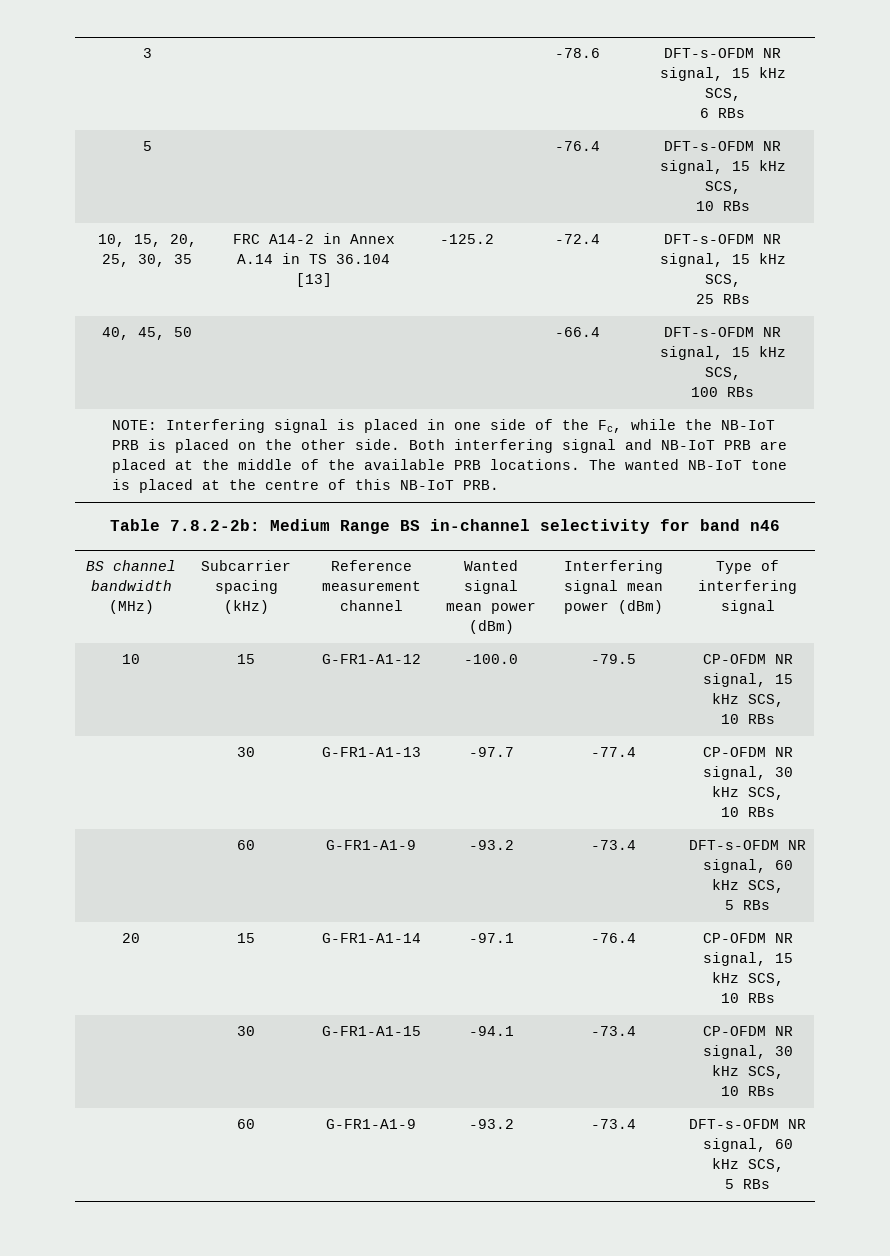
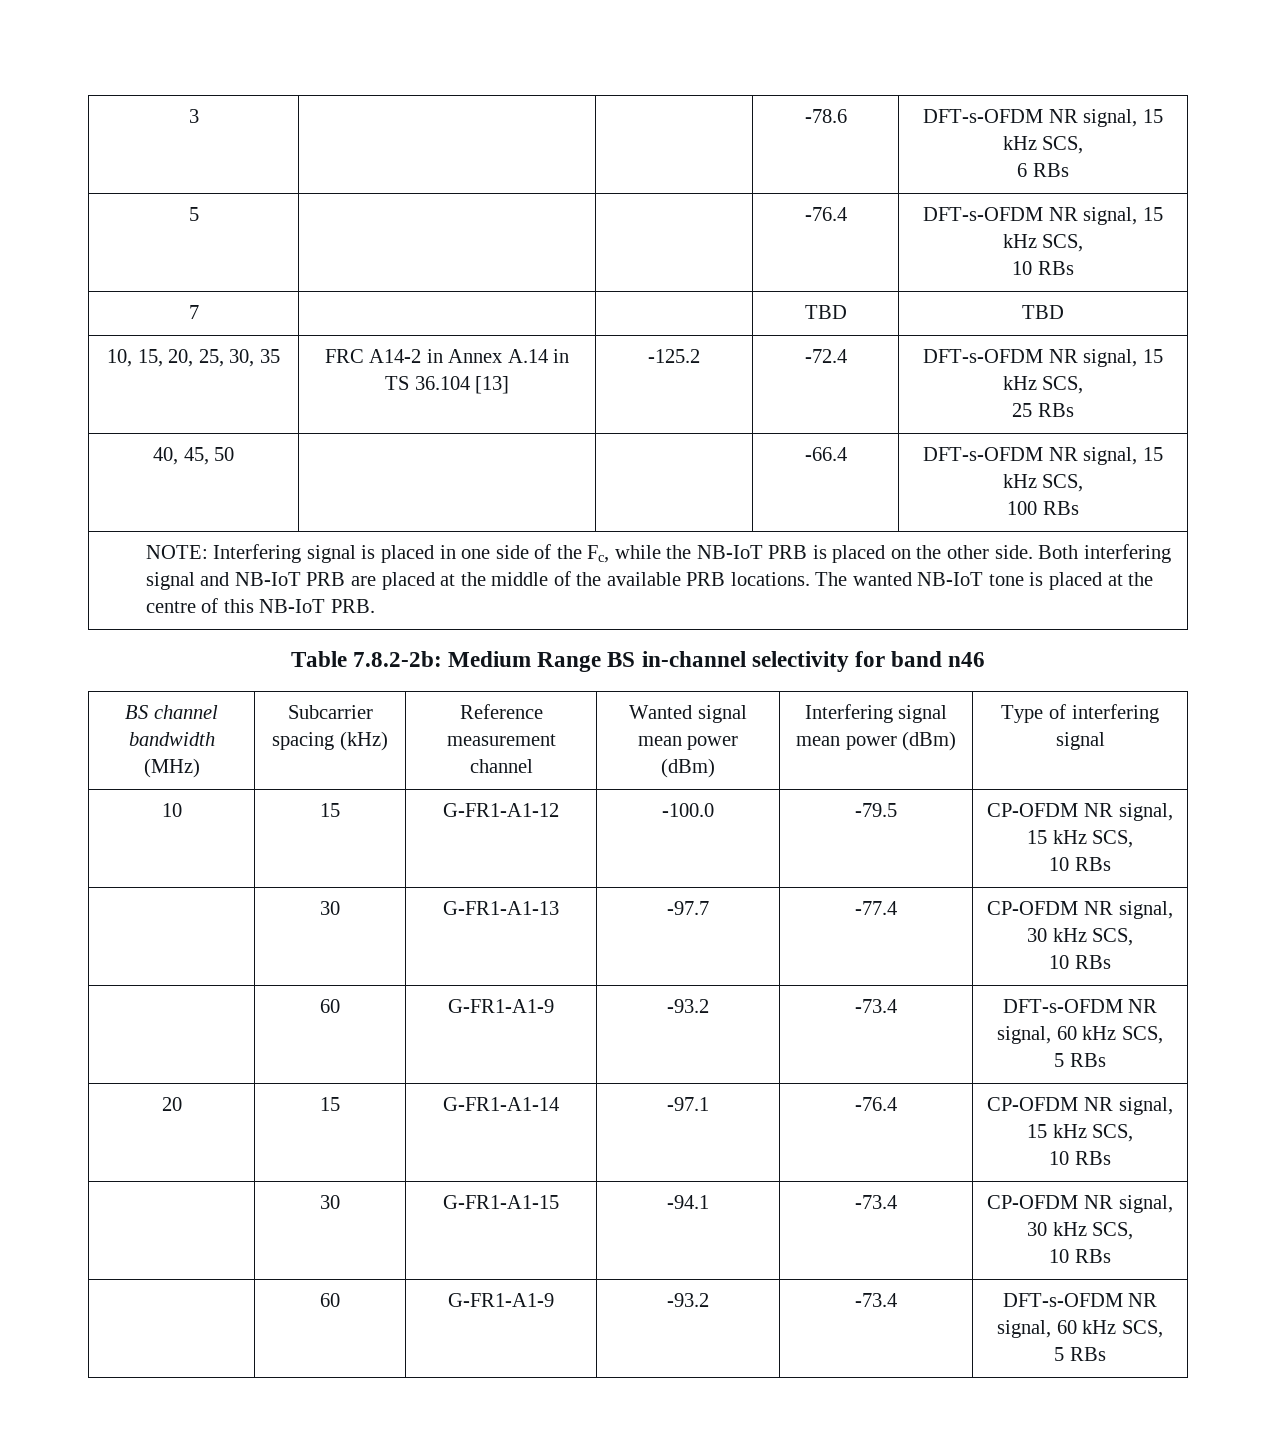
+ 7 | | | TBD | TBD

